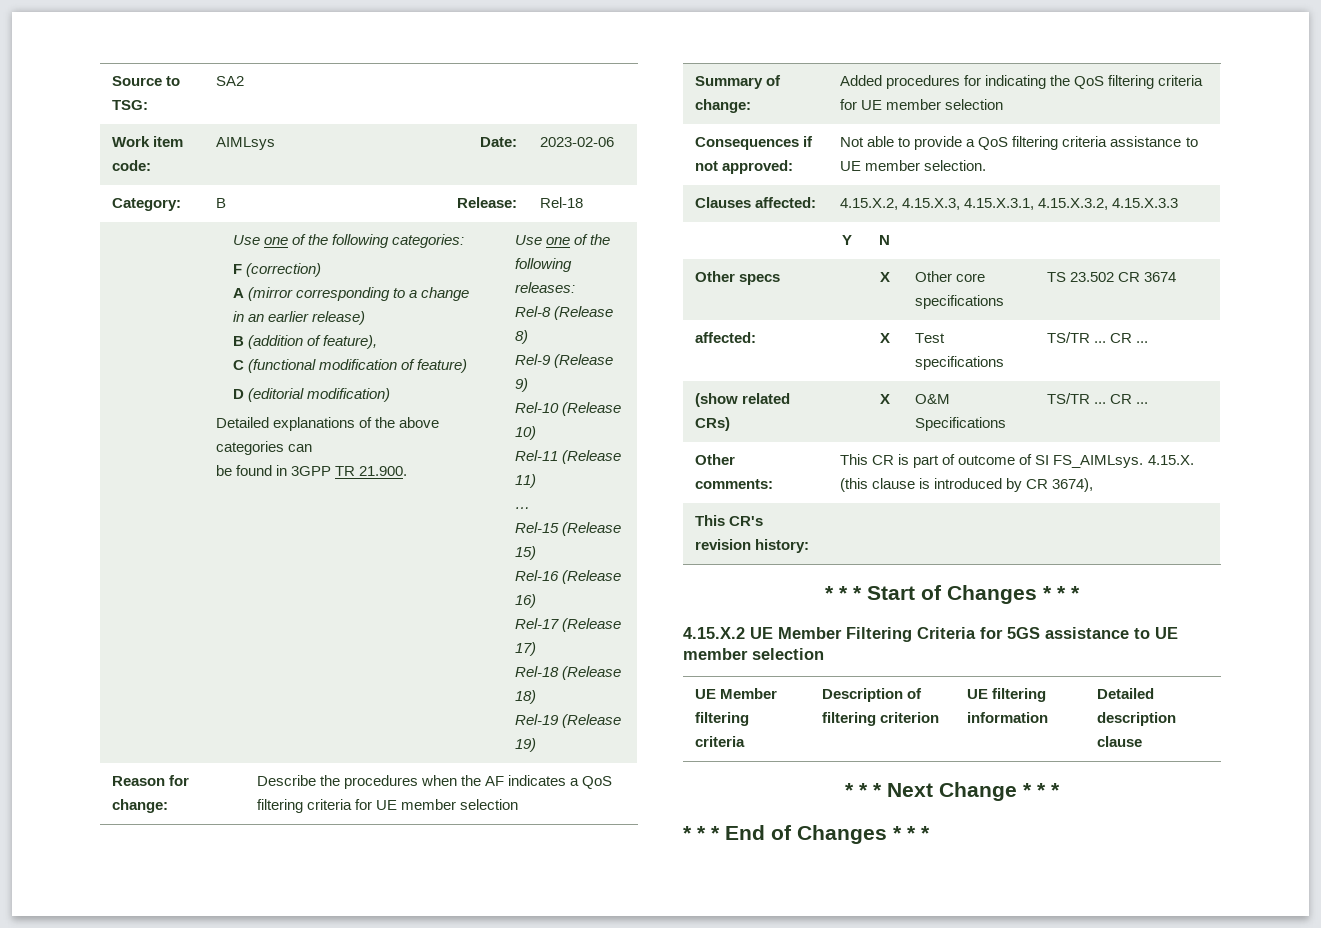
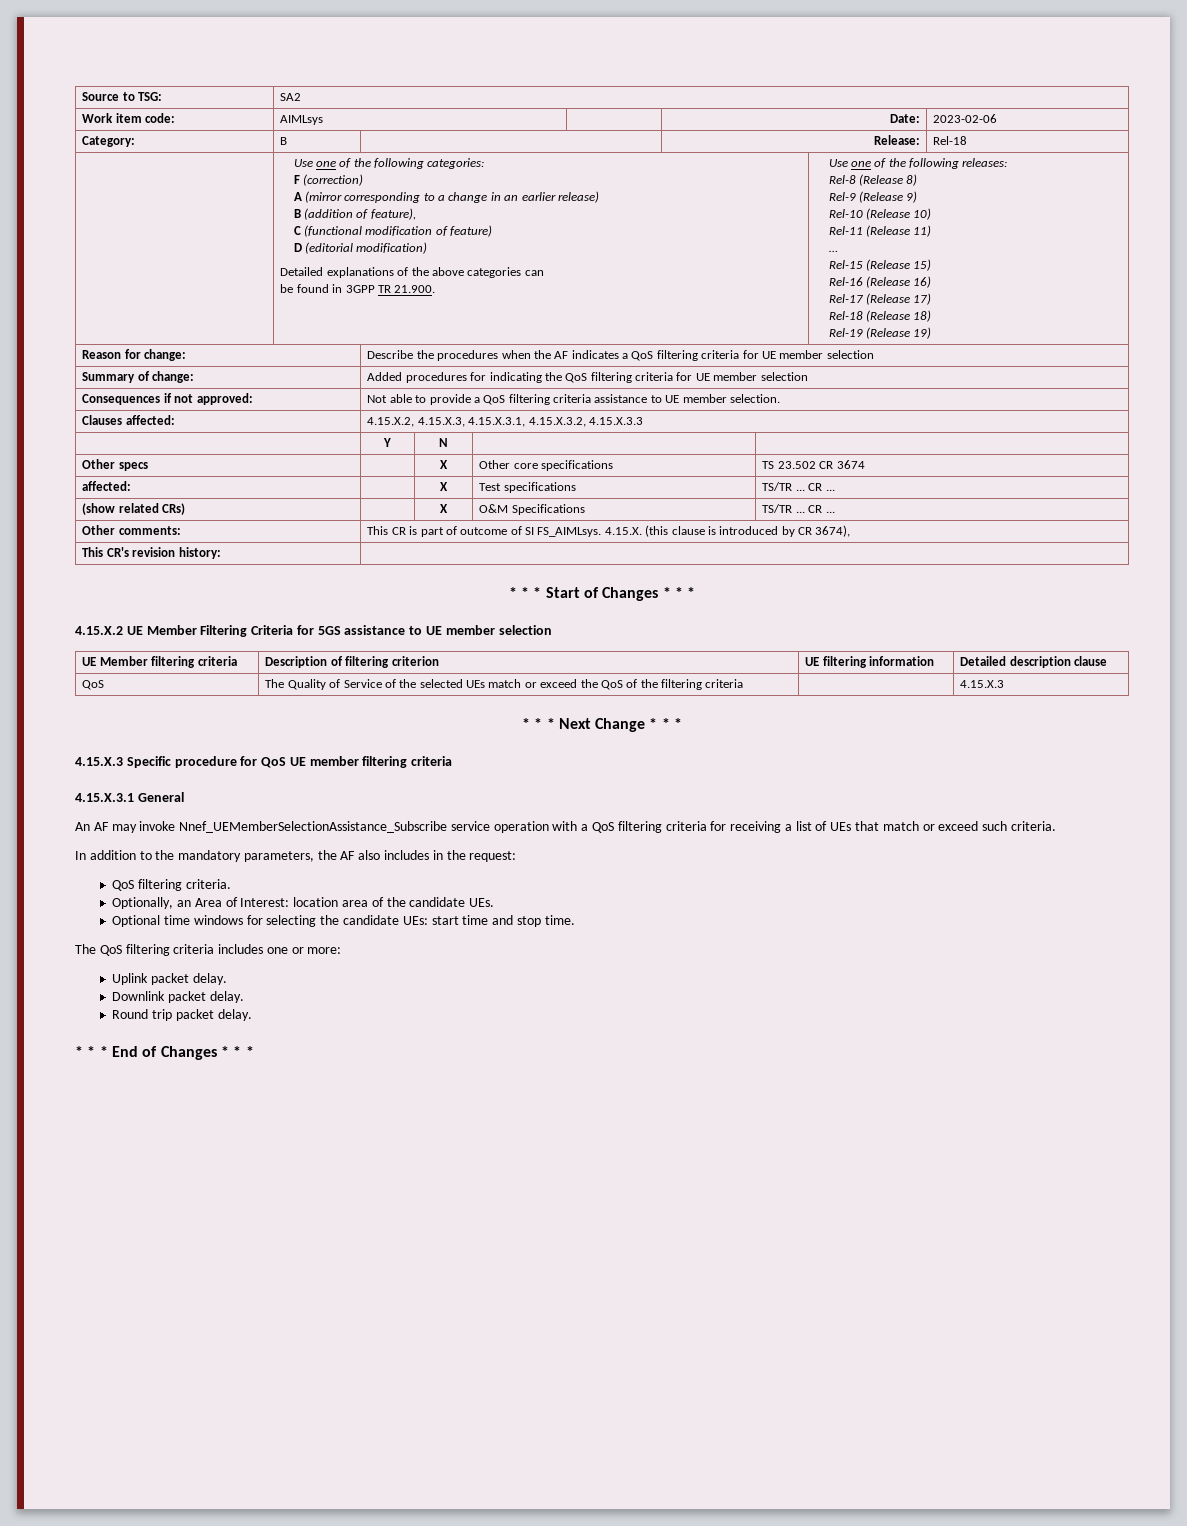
+ QoS | The Quality of Service of the selected UEs match or exceed the QoS of the filtering criteria | | 4.15.X.3
+ 4.15.X.3 Specific procedure for QoS UE member filtering criteria
+ 4.15.X.3.1 General
+ An AF may invoke Nnef_UEMemberSelectionAssistance_Subscribe service operation with a QoS filtering criteria for receiving a list of UEs that match or exceed such criteria.
+ In addition to the mandatory parameters, the AF also includes in the request:
+ QoS filtering criteria.
+ Optionally, an Area of Interest: location area of the candidate UEs.
+ Optional time windows for selecting the candidate UEs: start time and stop time.
+ The QoS filtering criteria includes one or more:
+ Uplink packet delay.
+ Downlink packet delay.
+ Round trip packet delay.

